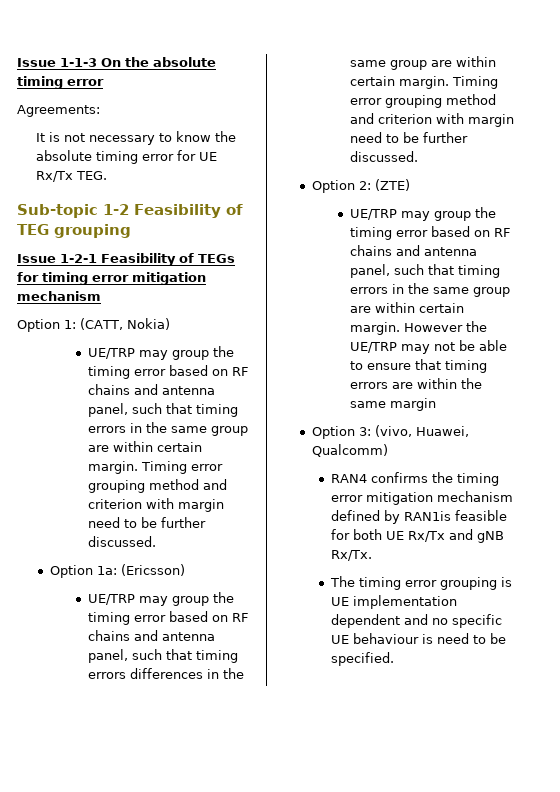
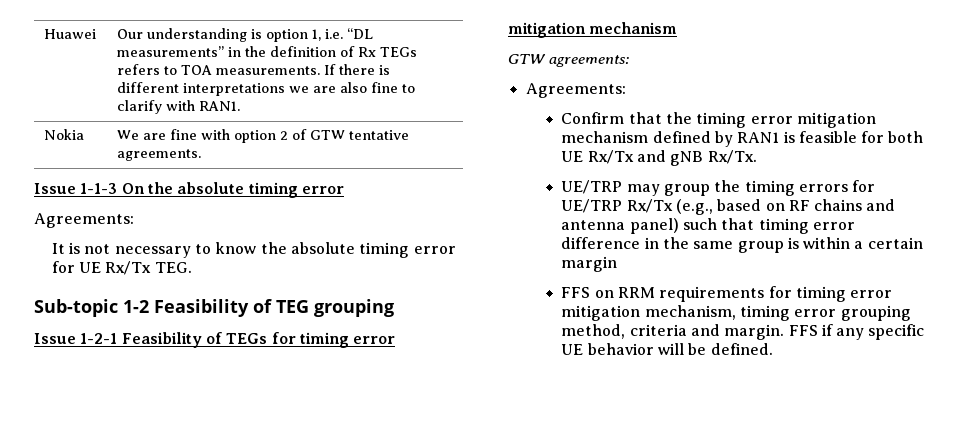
+ Huawei | Our understanding is option 1, i.e. “DL measurements” in the definition of Rx TEGs refers to TOA measurements. If there is different interpretations we are also fine to clarify with RAN1.
+ Nokia | We are fine with option 2 of GTW tentative agreements.
- Option 1: (CATT, Nokia)
- UE/TRP may group the timing error based on RF chains and antenna panel, such that timing errors in the same group are within certain margin. Timing error grouping method and criterion with margin need to be further discussed.
- Option 1a: (Ericsson)
- UE/TRP may group the timing error based on RF chains and antenna panel, such that timing errors differences in the same group are within certain margin. Timing error grouping method and criterion with margin need to be further discussed.
- Option 2: (ZTE)
- UE/TRP may group the timing error based on RF chains and antenna panel, such that timing errors in the same group are within certain margin. However the UE/TRP may not be able to ensure that timing errors are within the same margin
- Option 3: (vivo, Huawei, Qualcomm)
- RAN4 confirms the timing error mitigation mechanism defined by RAN1is feasible for both UE Rx/Tx and gNB Rx/Tx.
+ GTW agreements:
+ Agreements:
+ Confirm that the timing error mitigation mechanism defined by RAN1 is feasible for both UE Rx/Tx and gNB Rx/Tx.
- The timing error grouping is UE implementation dependent and no specific UE behaviour is need to be specified.
+ UE/TRP may group the timing errors for UE/TRP Rx/Tx (e.g., based on RF chains and antenna panel) such that timing error difference in the same group is within a certain margin
+ FFS on RRM requirements for timing error mitigation mechanism, timing error grouping method, criteria and margin. FFS if any specific UE behavior will be defined.

